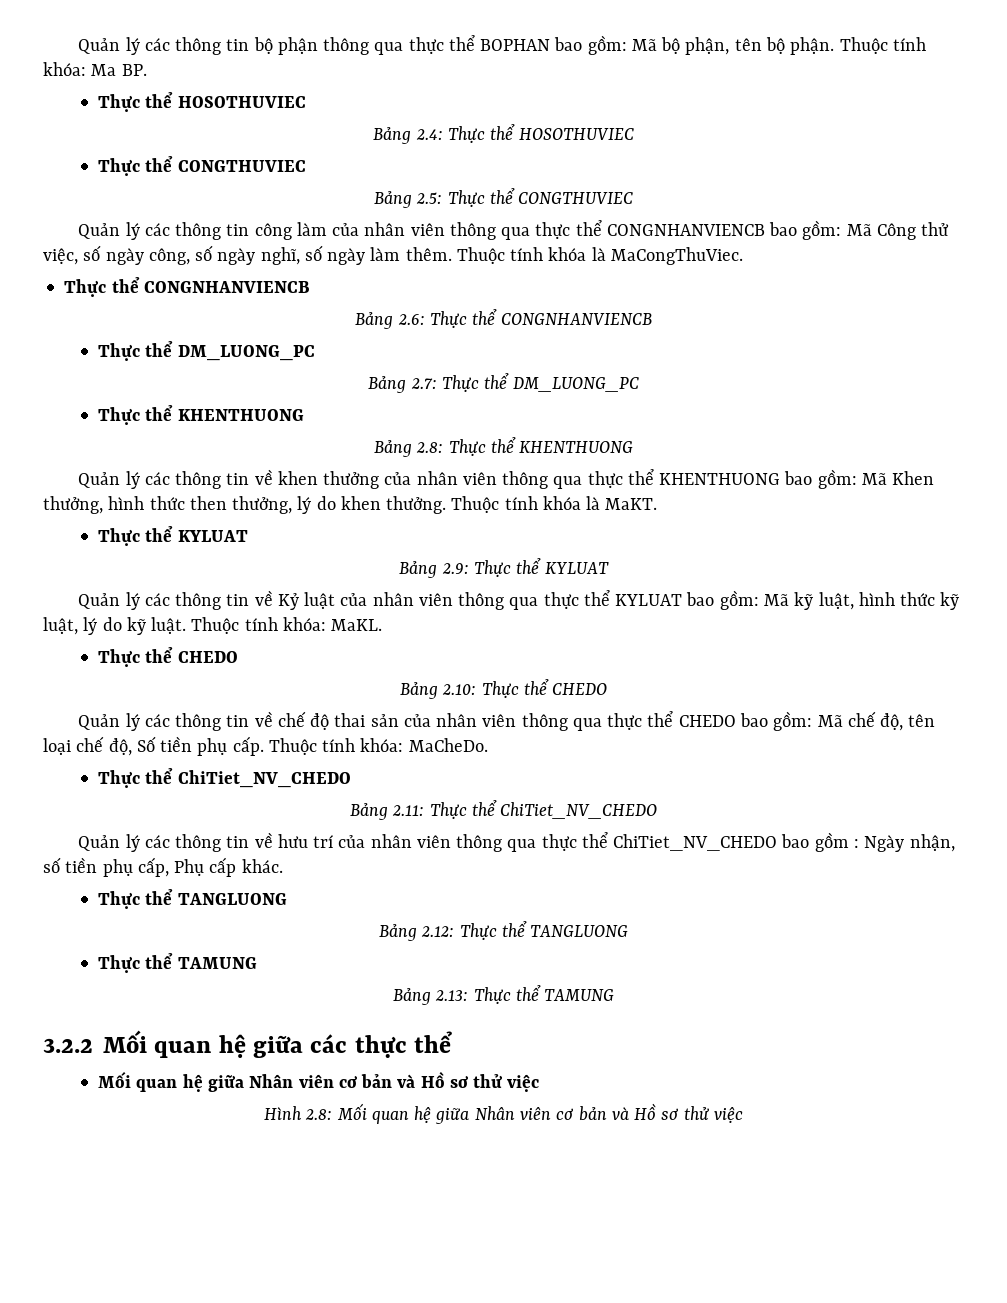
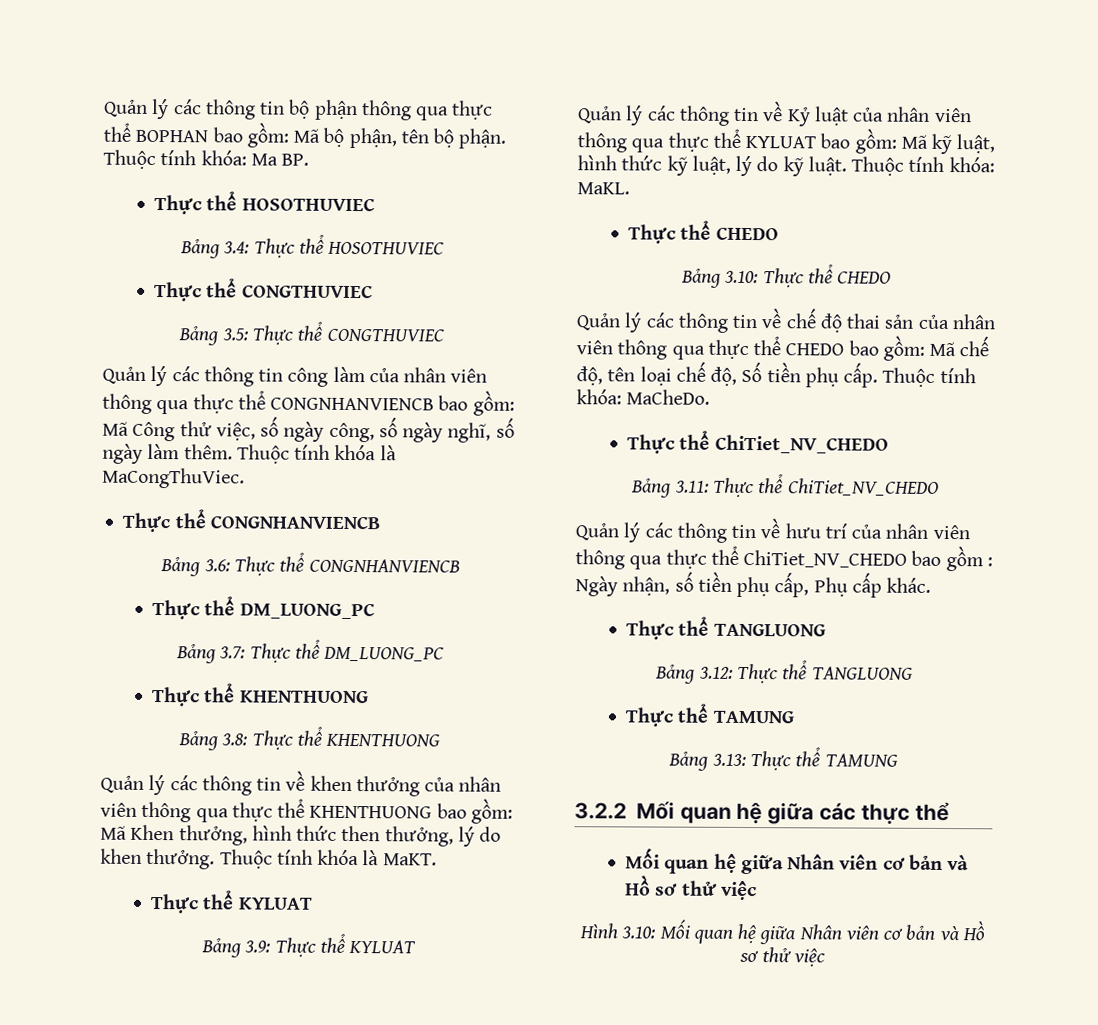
- Bảng 2.4: Thực thể HOSOTHUVIEC
+ Bảng 3.4: Thực thể HOSOTHUVIEC
- Bảng 2.5: Thực thể CONGTHUVIEC
+ Bảng 3.5: Thực thể CONGTHUVIEC
- Bảng 2.6: Thực thể CONGNHANVIENCB
+ Bảng 3.6: Thực thể CONGNHANVIENCB
- Bảng 2.7: Thực thể DM_LUONG_PC
+ Bảng 3.7: Thực thể DM_LUONG_PC
- Bảng 2.8: Thực thể KHENTHUONG
+ Bảng 3.8: Thực thể KHENTHUONG
- Bảng 2.9: Thực thể KYLUAT
+ Bảng 3.9: Thực thể KYLUAT
- Bảng 2.10: Thực thể CHEDO
+ Bảng 3.10: Thực thể CHEDO
- Bảng 2.11: Thực thể ChiTiet_NV_CHEDO
+ Bảng 3.11: Thực thể ChiTiet_NV_CHEDO
- Bảng 2.12: Thực thể TANGLUONG
+ Bảng 3.12: Thực thể TANGLUONG
- Bảng 2.13: Thực thể TAMUNG
+ Bảng 3.13: Thực thể TAMUNG
- Hình 2.8: Mối quan hệ giữa Nhân viên cơ bản và Hồ sơ thử việc
+ Hình 3.10: Mối quan hệ giữa Nhân viên cơ bản và Hồ sơ thử việc

